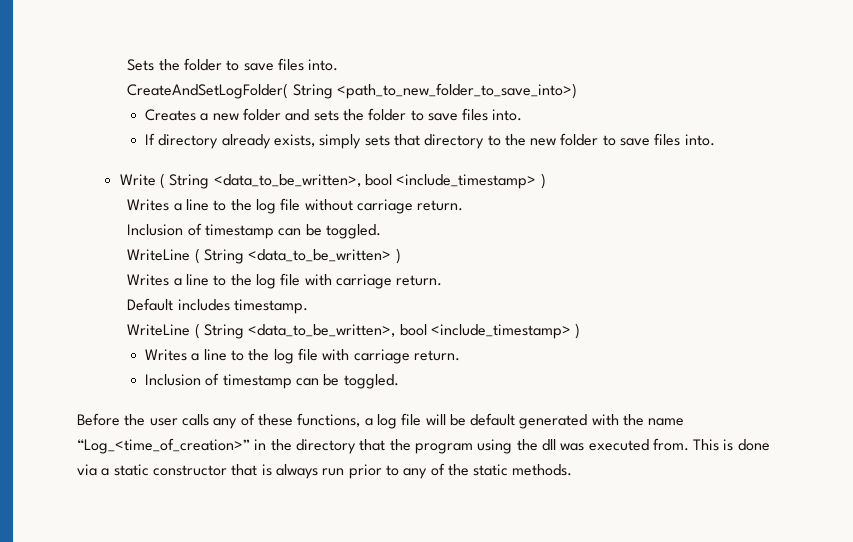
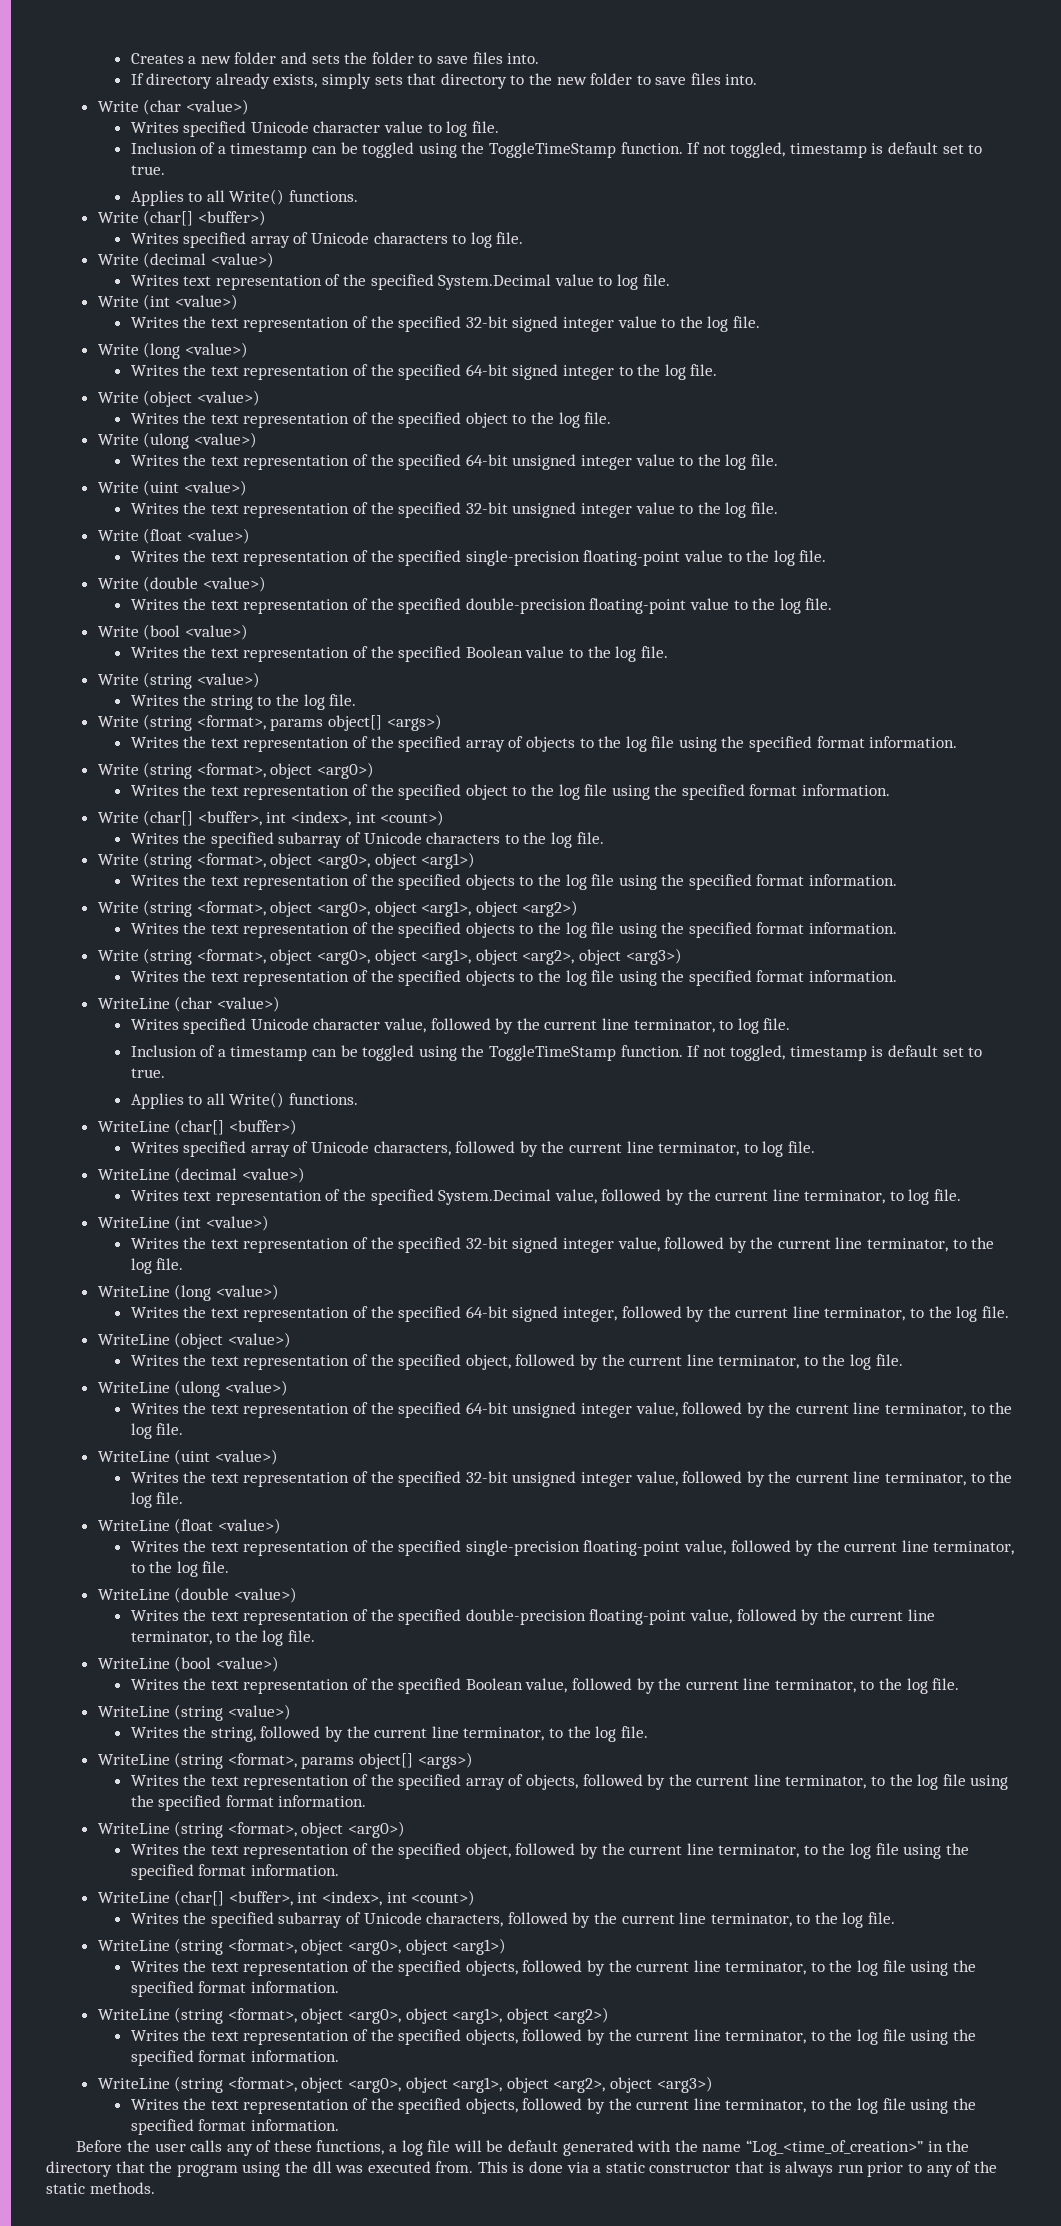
- Sets the folder to save files into.
- CreateAndSetLogFolder( String <path_to_new_folder_to_save_into>)
- Write ( String <data_to_be_written>, bool <include_timestamp> )
- Writes a line to the log file without carriage return.
- Inclusion of timestamp can be toggled.
- WriteLine ( String <data_to_be_written> )
- Writes a line to the log file with carriage return.
- Default includes timestamp.
- WriteLine ( String <data_to_be_written>, bool <include_timestamp> )
- Writes a line to the log file with carriage return.
- Inclusion of timestamp can be toggled.
+ Write (char <value>)
+ Writes specified Unicode character value to log file.
+ Inclusion of a timestamp can be toggled using the ToggleTimeStamp function. If not toggled, timestamp is default set to true.
+ Applies to all Write() functions.
+ Write (char[] <buffer>)
+ Writes specified array of Unicode characters to log file.
+ Write (decimal <value>)
+ Writes text representation of the specified System.Decimal value to log file.
+ Write (int <value>)
+ Writes the text representation of the specified 32-bit signed integer value to the log file.
+ Write (long <value>)
+ Writes the text representation of the specified 64-bit signed integer to the log file.
+ Write (object <value>)
+ Writes the text representation of the specified object to the log file.
+ Write (ulong <value>)
+ Writes the text representation of the specified 64-bit unsigned integer value to the log file.
+ Write (uint <value>)
+ Writes the text representation of the specified 32-bit unsigned integer value to the log file.
+ Write (float <value>)
+ Writes the text representation of the specified single-precision floating-point value to the log file.
+ Write (double <value>)
+ Writes the text representation of the specified double-precision floating-point value to the log file.
+ Write (bool <value>)
+ Writes the text representation of the specified Boolean value to the log file.
+ Write (string <value>)
+ Writes the string to the log file.
+ Write (string <format>, params object[] <args>)
+ Writes the text representation of the specified array of objects to the log file using the specified format information.
+ Write (string <format>, object <arg0>)
+ Writes the text representation of the specified object to the log file using the specified format information.
+ Write (char[] <buffer>, int <index>, int <count>)
+ Writes the specified subarray of Unicode characters to the log file.
+ Write (string <format>, object <arg0>, object <arg1>)
+ Writes the text representation of the specified objects to the log file using the specified format information.
+ Write (string <format>, object <arg0>, object <arg1>, object <arg2>)
+ Writes the text representation of the specified objects to the log file using the specified format information.
+ Write (string <format>, object <arg0>, object <arg1>, object <arg2>, object <arg3>)
+ Writes the text representation of the specified objects to the log file using the specified format information.
+ WriteLine (char <value>)
+ Writes specified Unicode character value, followed by the current line terminator, to log file.
+ Inclusion of a timestamp can be toggled using the ToggleTimeStamp function. If not toggled, timestamp is default set to true.
+ Applies to all Write() functions.
+ WriteLine (char[] <buffer>)
+ Writes specified array of Unicode characters, followed by the current line terminator, to log file.
+ WriteLine (decimal <value>)
+ Writes text representation of the specified System.Decimal value, followed by the current line terminator, to log file.
+ WriteLine (int <value>)
+ Writes the text representation of the specified 32-bit signed integer value, followed by the current line terminator, to the log file.
+ WriteLine (long <value>)
+ Writes the text representation of the specified 64-bit signed integer, followed by the current line terminator, to the log file.
+ WriteLine (object <value>)
+ Writes the text representation of the specified object, followed by the current line terminator, to the log file.
+ WriteLine (ulong <value>)
+ Writes the text representation of the specified 64-bit unsigned integer value, followed by the current line terminator, to the log file.
+ WriteLine (uint <value>)
+ Writes the text representation of the specified 32-bit unsigned integer value, followed by the current line terminator, to the log file.
+ WriteLine (float <value>)
+ Writes the text representation of the specified single-precision floating-point value, followed by the current line terminator, to the log file.
+ WriteLine (double <value>)
+ Writes the text representation of the specified double-precision floating-point value, followed by the current line terminator, to the log file.
+ WriteLine (bool <value>)
+ Writes the text representation of the specified Boolean value, followed by the current line terminator, to the log file.
+ WriteLine (string <value>)
+ Writes the string, followed by the current line terminator, to the log file.
+ WriteLine (string <format>, params object[] <args>)
+ Writes the text representation of the specified array of objects, followed by the current line terminator, to the log file using the specified format information.
+ WriteLine (string <format>, object <arg0>)
+ Writes the text representation of the specified object, followed by the current line terminator, to the log file using the specified format information.
+ WriteLine (char[] <buffer>, int <index>, int <count>)
+ Writes the specified subarray of Unicode characters, followed by the current line terminator, to the log file.
+ WriteLine (string <format>, object <arg0>, object <arg1>)
+ Writes the text representation of the specified objects, followed by the current line terminator, to the log file using the specified format information.
+ WriteLine (string <format>, object <arg0>, object <arg1>, object <arg2>)
+ Writes the text representation of the specified objects, followed by the current line terminator, to the log file using the specified format information.
+ WriteLine (string <format>, object <arg0>, object <arg1>, object <arg2>, object <arg3>)
+ Writes the text representation of the specified objects, followed by the current line terminator, to the log file using the specified format information.

